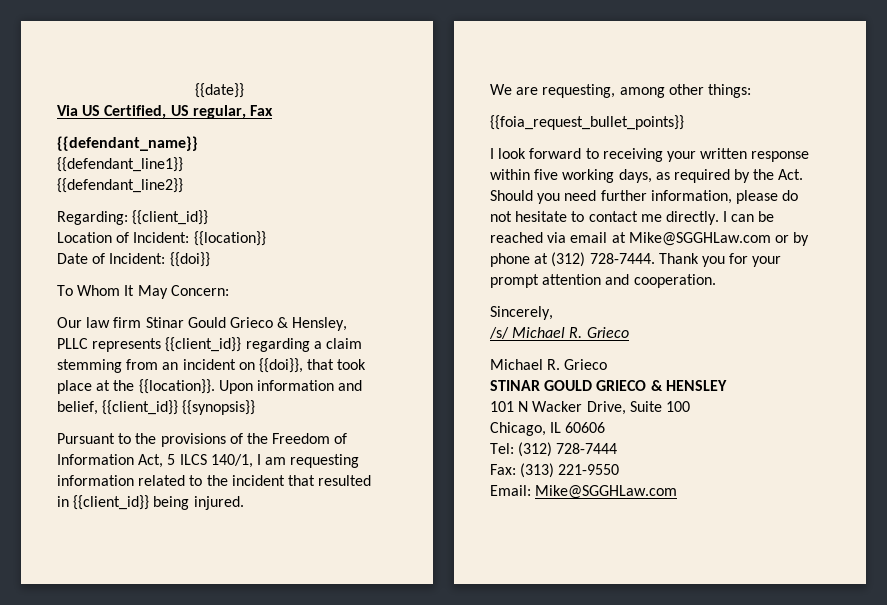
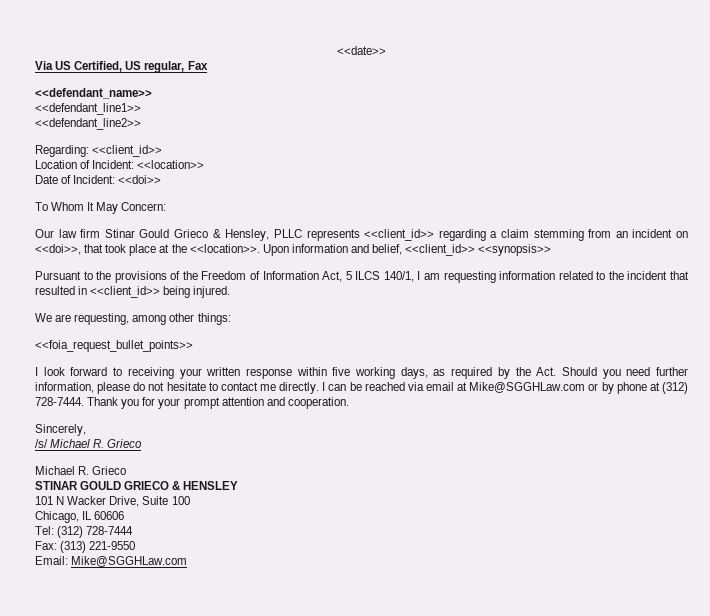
- {{date}}
+ <<date>>
- {{defendant_name}}
- {{defendant_line1}}
- {{defendant_line2}}
+ <<defendant_name>>
+ <<defendant_line1>>
+ <<defendant_line2>>
- Regarding: {{client_id}}
+ Regarding: <<client_id>>
- Location of Incident: {{location}}
+ Location of Incident: <<location>>
- Date of Incident: {{doi}}
+ Date of Incident: <<doi>>
- Our law firm Stinar Gould Grieco & Hensley, PLLC represents {{client_id}} regarding a claim stemming from an incident on {{doi}}, that took place at the {{location}}.
+ Our law firm Stinar Gould Grieco & Hensley, PLLC represents <<client_id>> regarding a claim stemming from an incident on <<doi>>, that took place at the <<location>>.
- Upon information and belief, {{client_id}} {{synopsis}}
+ Upon information and belief, <<client_id>> <<synopsis>>
- Pursuant to the provisions of the Freedom of Information Act, 5 ILCS 140/1, I am requesting information related to the incident that resulted in {{client_id}} being injured.
+ Pursuant to the provisions of the Freedom of Information Act, 5 ILCS 140/1, I am requesting information related to the incident that resulted in <<client_id>> being injured.
- {{foia_request_bullet_points}}
+ <<foia_request_bullet_points>>

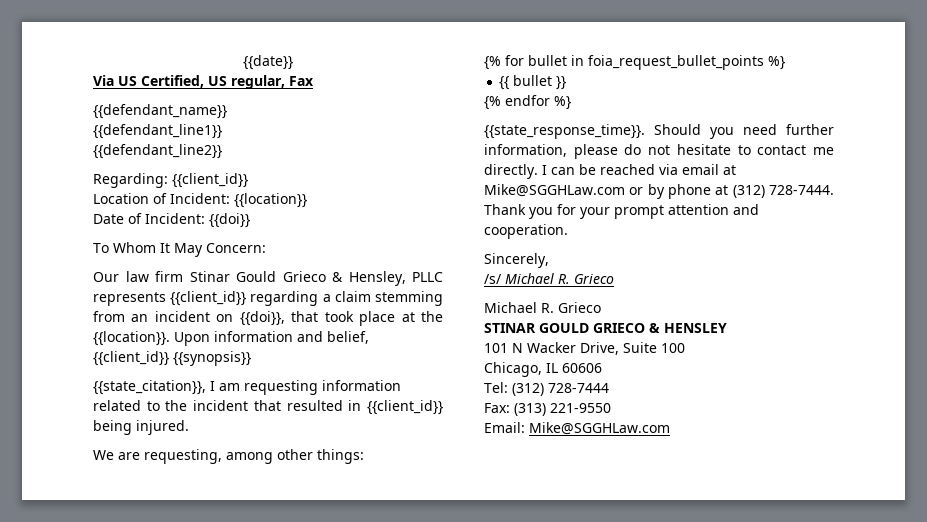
- <<date>>
+ {{date}}
- <<defendant_name>>
- <<defendant_line1>>
- <<defendant_line2>>
+ {{defendant_name}}
+ {{defendant_line1}}
+ {{defendant_line2}}
- Regarding: <<client_id>>
+ Regarding: {{client_id}}
- Location of Incident: <<location>>
+ Location of Incident: {{location}}
- Date of Incident: <<doi>>
+ Date of Incident: {{doi}}
- Our law firm Stinar Gould Grieco & Hensley, PLLC represents <<client_id>> regarding a claim stemming from an incident on <<doi>>, that took place at the <<location>>.
+ Our law firm Stinar Gould Grieco & Hensley, PLLC represents {{client_id}} regarding a claim stemming from an incident on {{doi}}, that took place at the {{location}}.
- Upon information and belief, <<client_id>> <<synopsis>>
- Pursuant to the provisions of the Freedom of Information Act, 5 ILCS 140/1, I am requesting information related to the incident that resulted in <<client_id>> being injured.
+ Upon information and belief, {{client_id}} {{synopsis}}
+ {{state_citation}}, I am requesting information related to the incident that resulted in {{client_id}} being injured.
- <<foia_request_bullet_points>>
- I look forward to receiving your written response within five working days, as required by the Act. Should you need further information, please do not hesitate to contact me directly.
+ {% for bullet in foia_request_bullet_points %}
+ {{ bullet }}
+ {% endfor %}
+ {{state_response_time}}. Should you need further information, please do not hesitate to contact me directly.

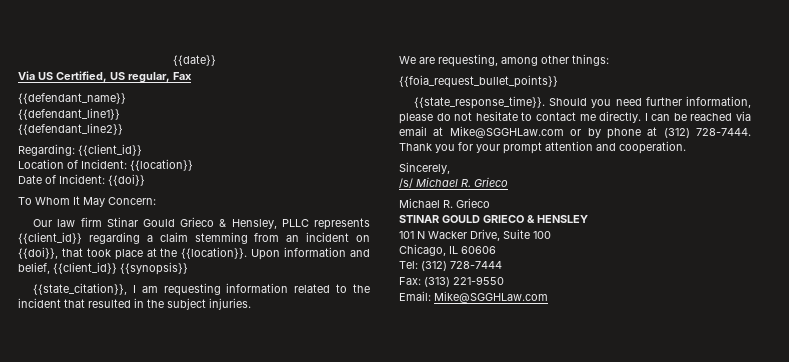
- {{state_citation}}, I am requesting information related to the incident that resulted in {{client_id}} being injured.
+ {{state_citation}}, I am requesting information related to the incident that resulted in the subject injuries.
- {% for bullet in foia_request_bullet_points %}
- {{ bullet }}
- {% endfor %}
+ {{foia_request_bullet_points}}

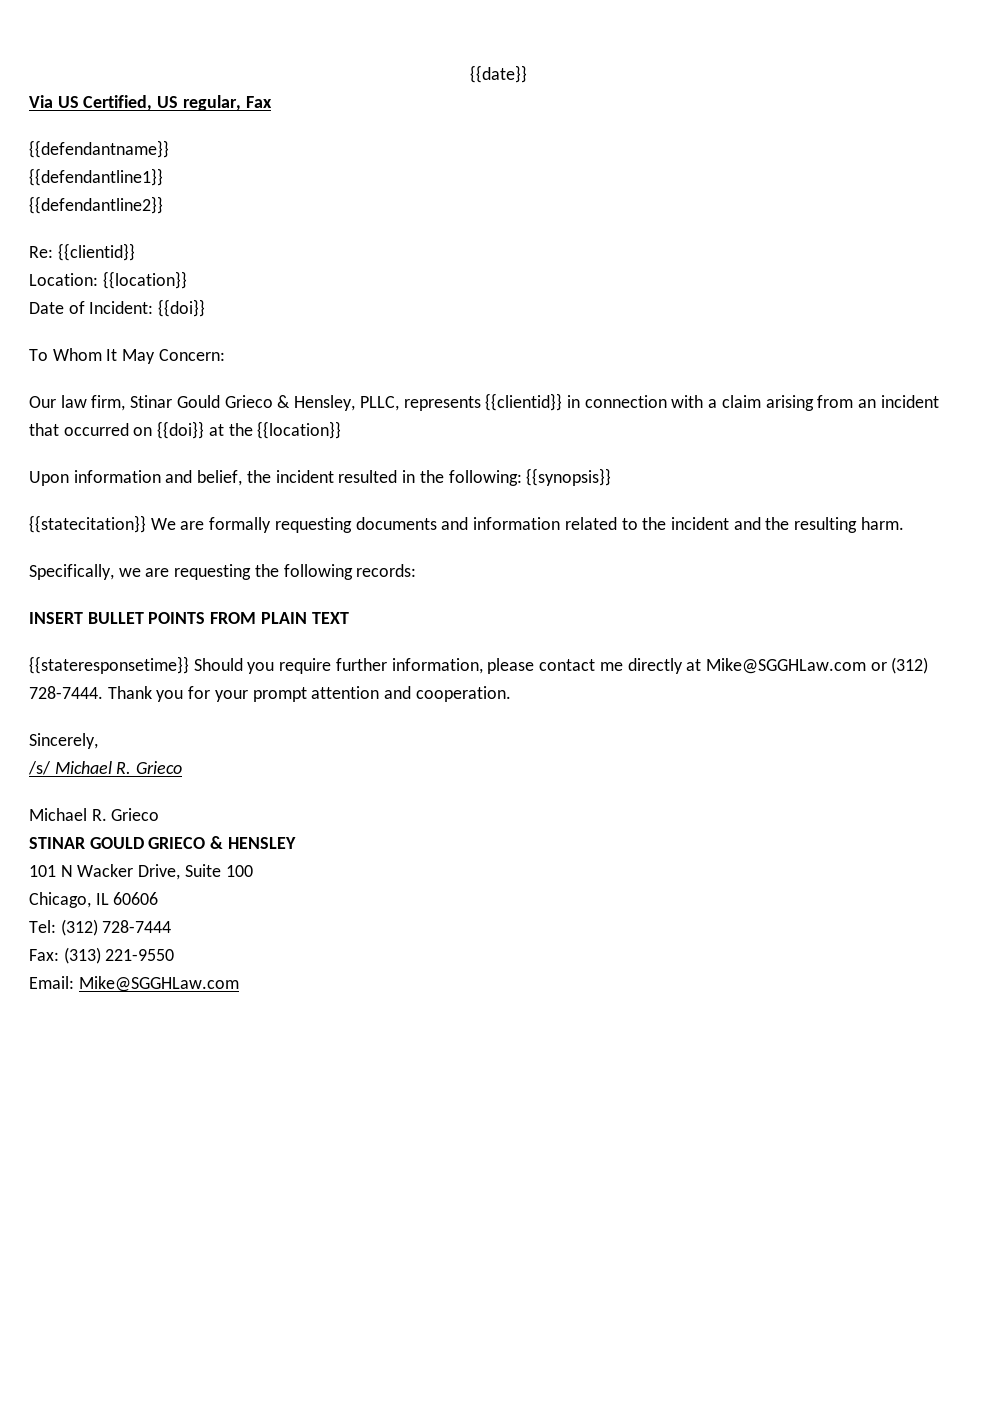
- {{defendant_name}}
- {{defendant_line1}}
- {{defendant_line2}}
- Regarding: {{client_id}}
- Location of Incident: {{location}}
+ {{defendantname}}
+ {{defendantline1}}
+ {{defendantline2}}
+ Re: {{clientid}}
+ Location: {{location}}
- Our law firm Stinar Gould Grieco & Hensley, PLLC represents {{client_id}} regarding a claim stemming from an incident on {{doi}}, that took place at the {{location}}. Upon information and belief, {{client_id}} {{synopsis}}
- {{state_citation}}, I am requesting information related to the incident that resulted in the subject injuries.
- We are requesting, among other things:
- {{foia_request_bullet_points}}
- {{state_response_time}}. Should you need further information, please do not hesitate to contact me directly. I can be reached via email at Mike@SGGHLaw.com or by phone at (312) 728-7444.
+ Our law firm, Stinar Gould Grieco & Hensley, PLLC, represents {{clientid}} in connection with a claim arising from an incident that occurred on {{doi}} at the {{location}}
+ Upon information and belief, the incident resulted in the following: {{synopsis}}
+ {{statecitation}} We are formally requesting documents and information related to the incident and the resulting harm.
+ Specifically, we are requesting the following records:
+ INSERT BULLET POINTS FROM PLAIN TEXT
+ {{stateresponsetime}} Should you require further information, please contact me directly at Mike@SGGHLaw.com or (312) 728-7444.

